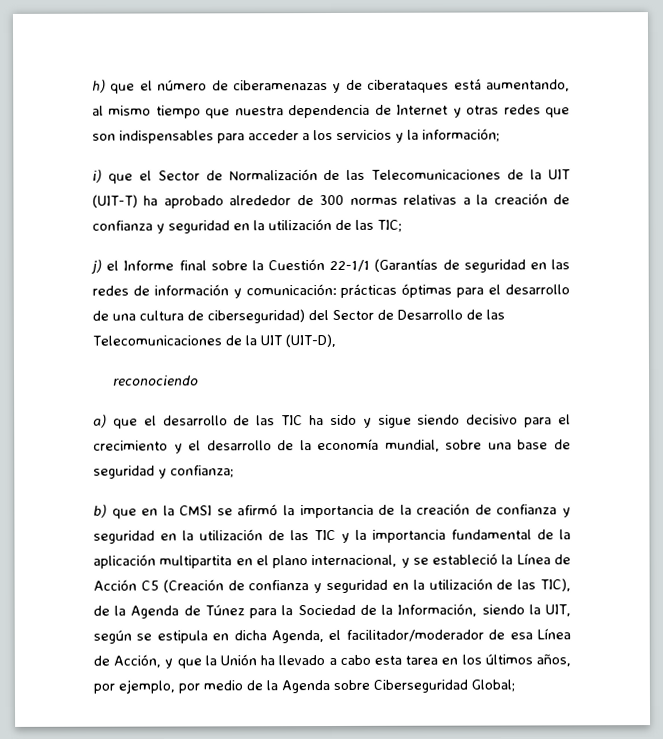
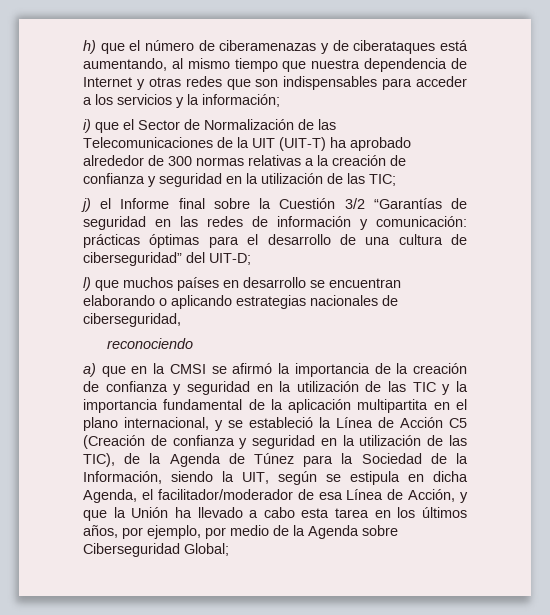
- j) el Informe final sobre la Cuestión 22-1/1 (Garantías de seguridad en las redes de información y comunicación:
+ j) el Informe final sobre la Cuestión 3/2 “Garantías de seguridad en las redes de información y comunicación:
- prácticas óptimas para el desarrollo de una cultura de ciberseguridad) del Sector de Desarrollo de las Telecomunicaciones de la UIT (UIT-D),
+ prácticas óptimas para el desarrollo de una cultura de ciberseguridad” del UIT-D;
+ l) que muchos países en desarrollo se encuentran elaborando o aplicando estrategias nacionales de ciberseguridad,
  reconociendo
- a) que el desarrollo de las TIC ha sido y sigue siendo decisivo para el crecimiento y el desarrollo de la economía mundial, sobre una base de seguridad y confianza;
- b) que en la CMSI se afirmó la importancia de la creación de confianza y seguridad en la utilización de las TIC y la importancia fundamental de la aplicación multipartita en el plano internacional, y se estableció la Línea de Acción C5 (Creación de confianza y seguridad en la utilización de las TIC), de la Agenda de Túnez para la Sociedad de la Información, siendo la UIT, según se estipula en dicha Agenda, el facilitador/moderador de esa Línea de Acción, y que la Unión ha llevado a cabo esta tarea en los últimos años, por ejemplo, por medio de la Agenda sobre Ciberseguridad Global;
+ a) que en la CMSI se afirmó la importancia de la creación de confianza y seguridad en la utilización de las TIC y la importancia fundamental de la aplicación multipartita en el plano internacional, y se estableció la Línea de Acción C5 (Creación de confianza y seguridad en la utilización de las TIC), de la Agenda de Túnez para la Sociedad de la Información, siendo la UIT, según se estipula en dicha Agenda, el facilitador/moderador de esa Línea de Acción, y que la Unión ha llevado a cabo esta tarea en los últimos años, por ejemplo, por medio de la Agenda sobre Ciberseguridad Global;

